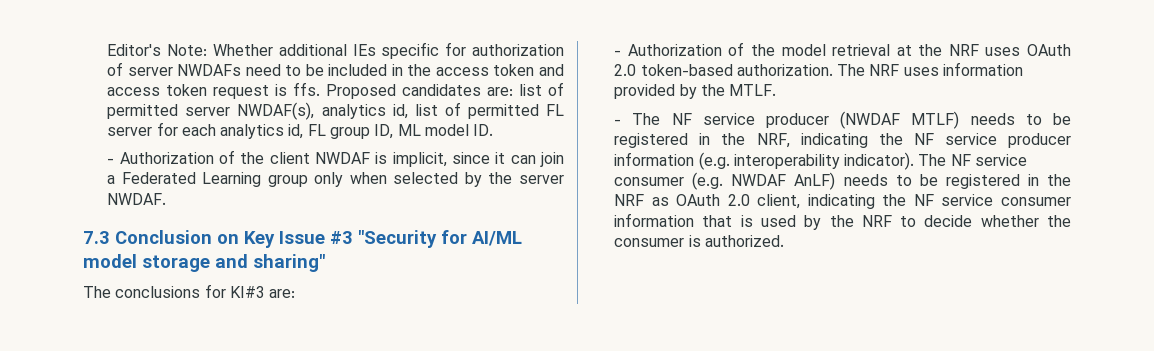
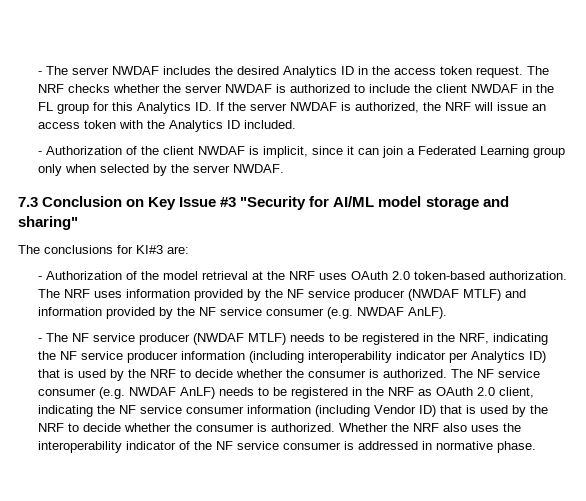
- Editor's Note: Whether additional IEs specific for authorization of server NWDAFs need to be included in the access token and access token request is ffs. Proposed candidates are: list of permitted server NWDAF(s), analytics id, list of permitted FL server for each analytics id, FL group ID, ML model ID.
+ - The server NWDAF includes the desired Analytics ID in the access token request. The NRF checks whether the server NWDAF is authorized to include the client NWDAF in the FL group for this Analytics ID. If the server NWDAF is authorized, the NRF will issue an access token with the Analytics ID included.
- The NRF uses information provided by the MTLF.
+ The NRF uses information provided by the NF service producer (NWDAF MTLF) and information provided by the NF service consumer (e.g. NWDAF AnLF).
- - The NF service producer (NWDAF MTLF) needs to be registered in the NRF, indicating the NF service producer information (e.g. interoperability indicator).
+ - The NF service producer (NWDAF MTLF) needs to be registered in the NRF, indicating the NF service producer information (including interoperability indicator per Analytics ID) that is used by the NRF to decide whether the consumer is authorized.
- The NF service consumer (e.g. NWDAF AnLF) needs to be registered in the NRF as OAuth 2.0 client, indicating the NF service consumer information that is used by the NRF to decide whether the consumer is authorized.
+ The NF service consumer (e.g. NWDAF AnLF) needs to be registered in the NRF as OAuth 2.0 client, indicating the NF service consumer information (including Vendor ID) that is used by the NRF to decide whether the consumer is authorized.
+ Whether the NRF also uses the interoperability indicator of the NF service consumer is addressed in normative phase.

